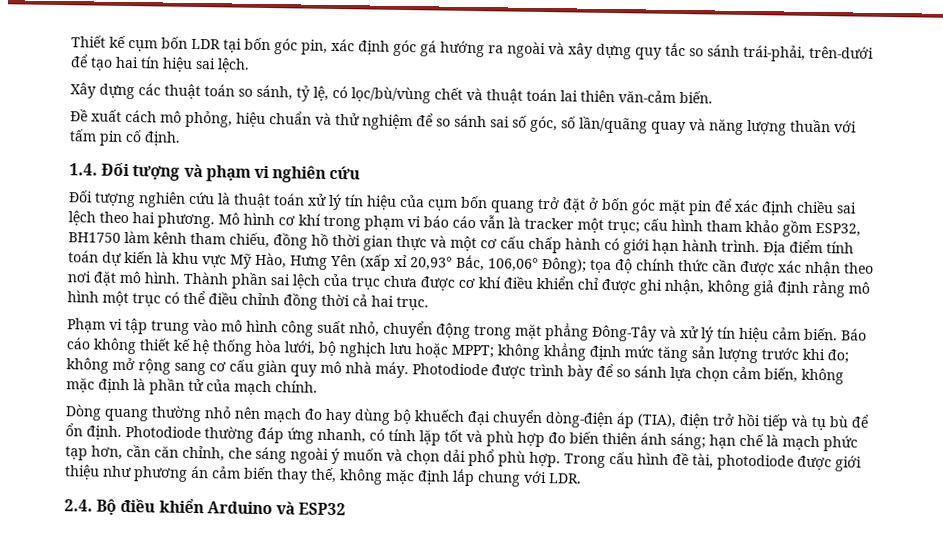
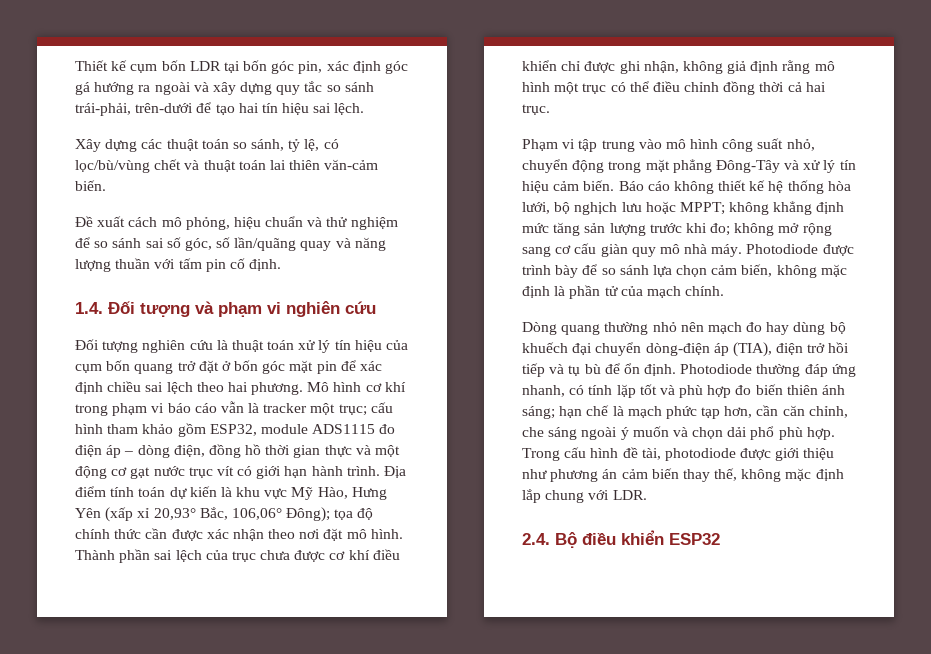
- Mô hình cơ khí trong phạm vi báo cáo vẫn là tracker một trục; cấu hình tham khảo gồm ESP32, BH1750 làm kênh tham chiếu, đồng hồ thời gian thực và một cơ cấu chấp hành có giới hạn hành trình.
+ Mô hình cơ khí trong phạm vi báo cáo vẫn là tracker một trục; cấu hình tham khảo gồm ESP32, module ADS1115 đo điện áp – dòng điện, đồng hồ thời gian thực và một động cơ gạt nước trục vít có giới hạn hành trình.
- 2.4. Bộ điều khiển Arduino và ESP32
+ 2.4. Bộ điều khiển ESP32

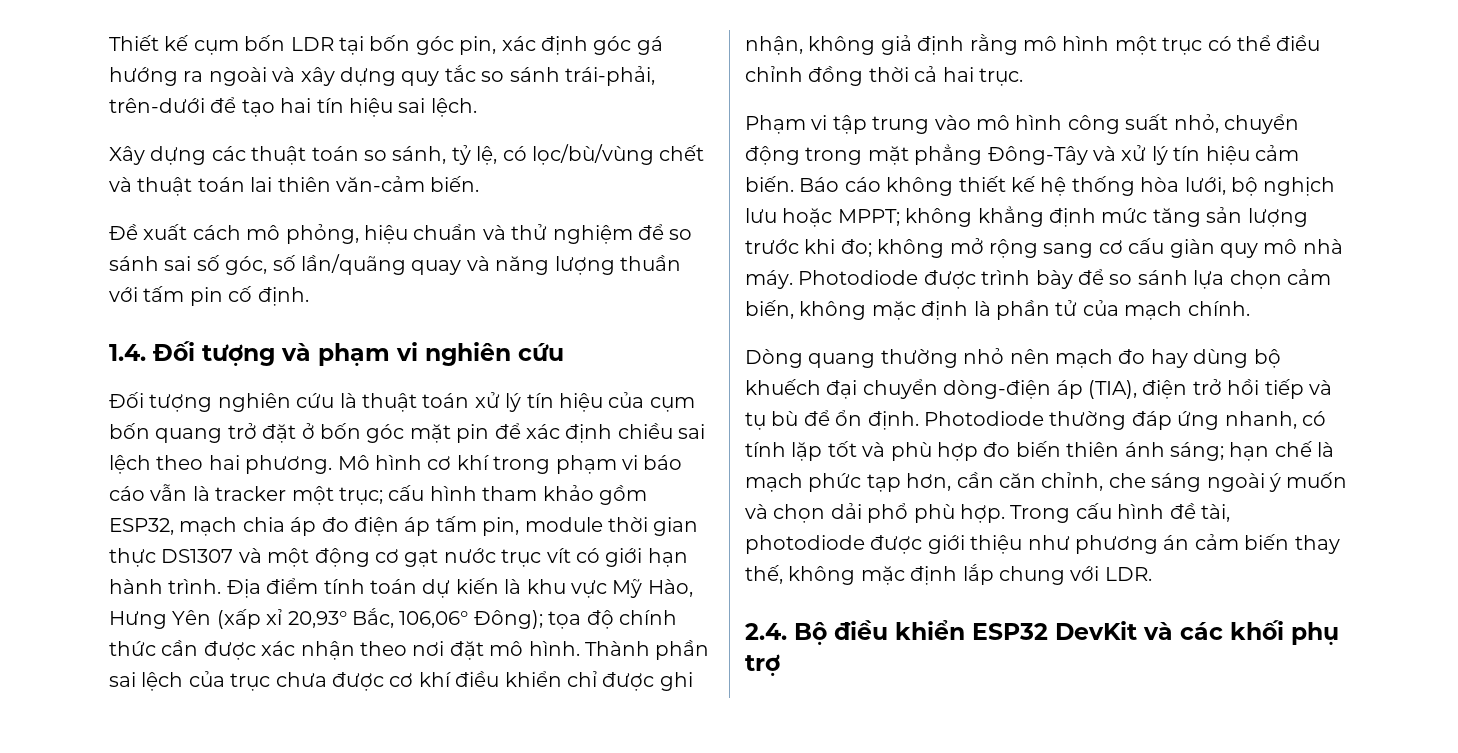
- Mô hình cơ khí trong phạm vi báo cáo vẫn là tracker một trục; cấu hình tham khảo gồm ESP32, module ADS1115 đo điện áp – dòng điện, đồng hồ thời gian thực và một động cơ gạt nước trục vít có giới hạn hành trình.
+ Mô hình cơ khí trong phạm vi báo cáo vẫn là tracker một trục; cấu hình tham khảo gồm ESP32, mạch chia áp đo điện áp tấm pin, module thời gian thực DS1307 và một động cơ gạt nước trục vít có giới hạn hành trình.
- 2.4. Bộ điều khiển ESP32
+ 2.4. Bộ điều khiển ESP32 DevKit và các khối phụ trợ

